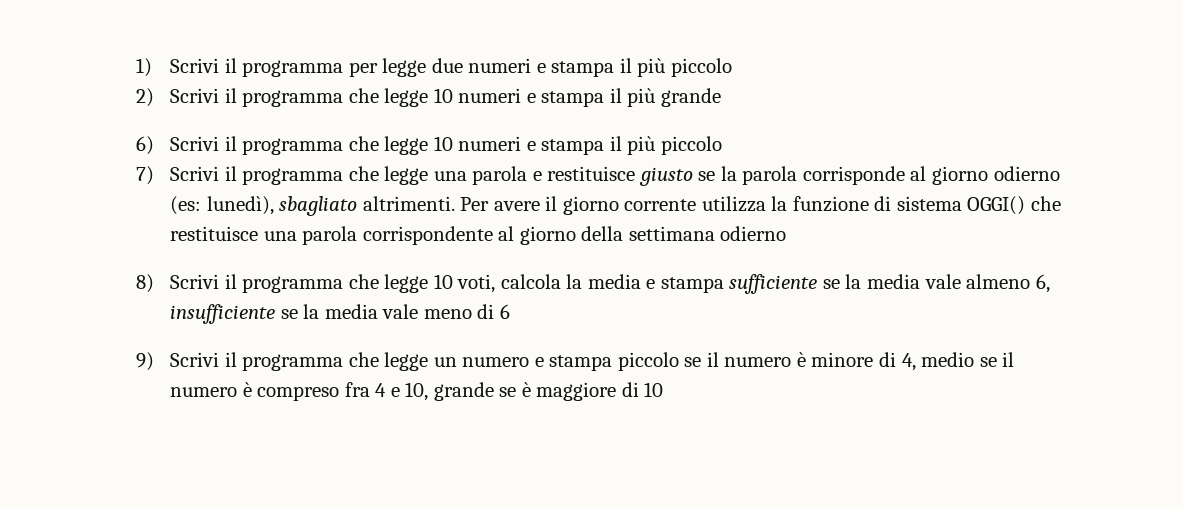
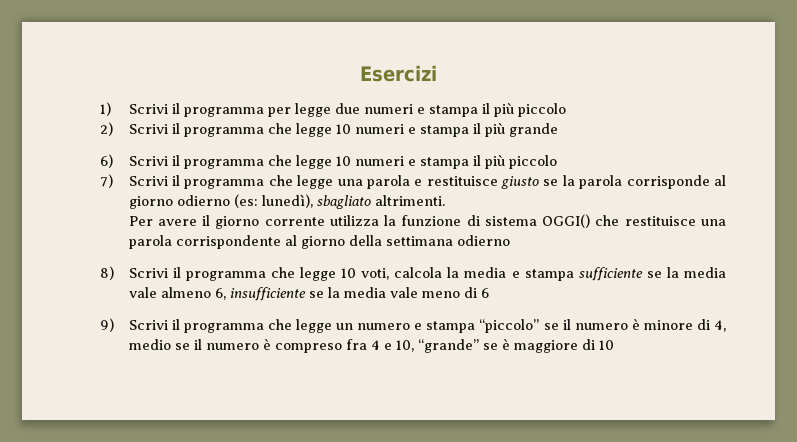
+ Esercizi
- 7) Scrivi il programma che legge una parola e restituisce giusto se la parola corrisponde al giorno odierno (es: lunedì), sbagliato altrimenti. Per avere il giorno corrente utilizza la funzione di sistema OGGI() che restituisce una parola corrispondente al giorno della settimana odierno
+ 7) Scrivi il programma che legge una parola e restituisce giusto se la parola corrisponde al giorno odierno (es: lunedì), sbagliato altrimenti.
+ Per avere il giorno corrente utilizza la funzione di sistema OGGI() che restituisce una parola corrispondente al giorno della settimana odierno
- 9) Scrivi il programma che legge un numero e stampa piccolo se il numero è minore di 4, medio se il numero è compreso fra 4 e 10, grande se è maggiore di 10
+ 9) Scrivi il programma che legge un numero e stampa “piccolo” se il numero è minore di 4, medio se il numero è compreso fra 4 e 10, “grande” se è maggiore di 10

